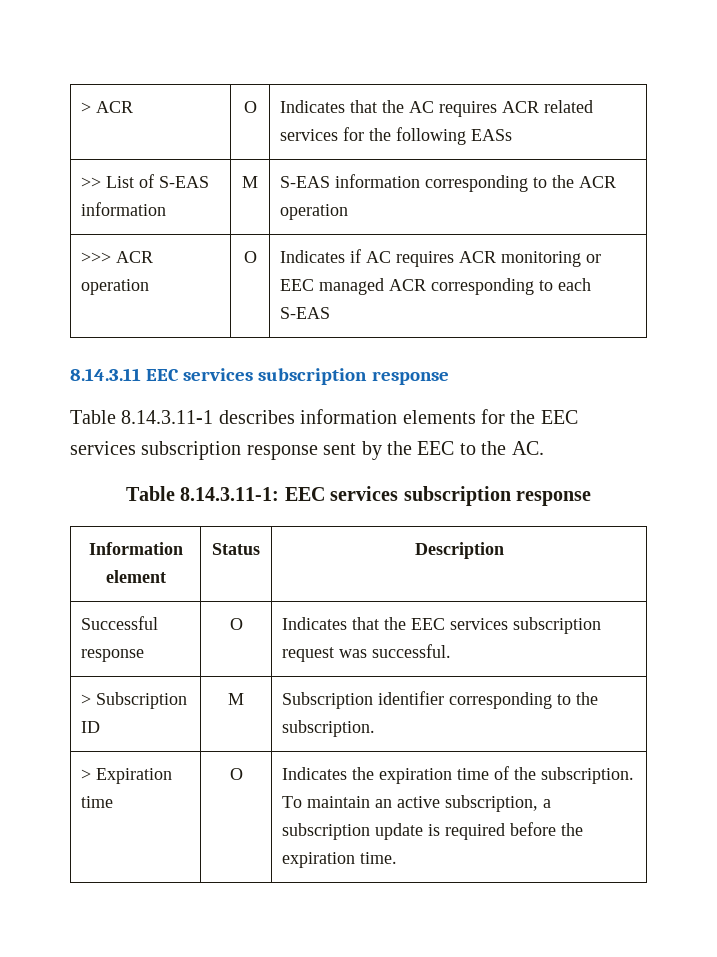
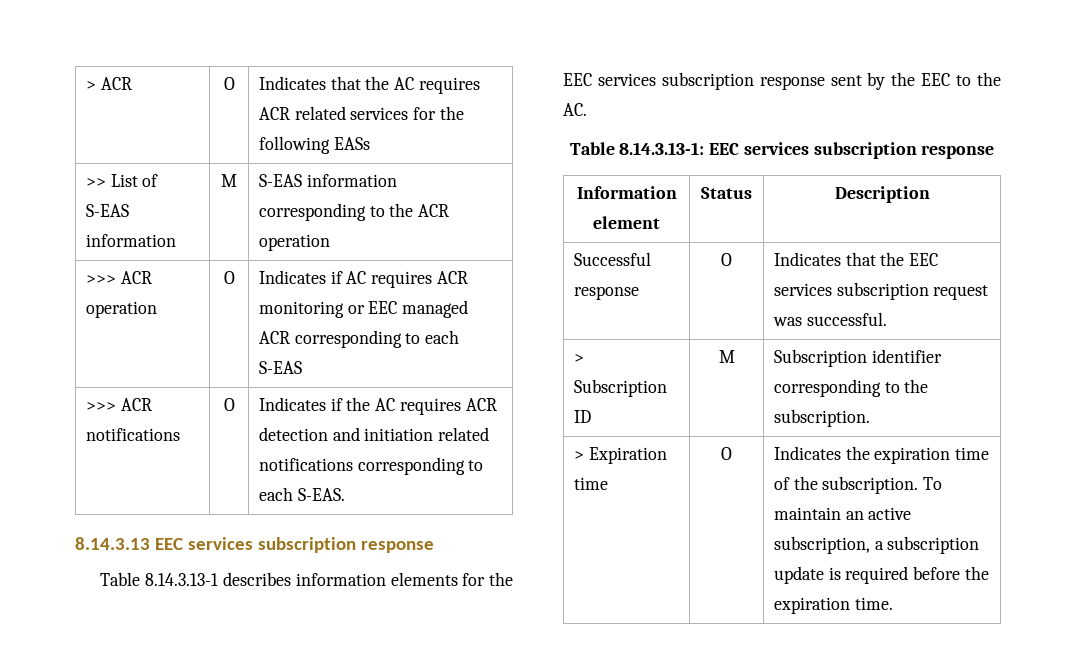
- 8.14.3.11 EEC services subscription response
+ >>> ACR notifications | O | Indicates if the AC requires ACR detection and initiation related notifications corresponding to each S-EAS.
+ 8.14.3.13 EEC services subscription response
- Table 8.14.3.11-1 describes information elements for the EEC services subscription response sent by the EEC to the AC.
+ Table 8.14.3.13-1 describes information elements for the EEC services subscription response sent by the EEC to the AC.
- Table 8.14.3.11-1: EEC services subscription response
+ Table 8.14.3.13-1: EEC services subscription response

